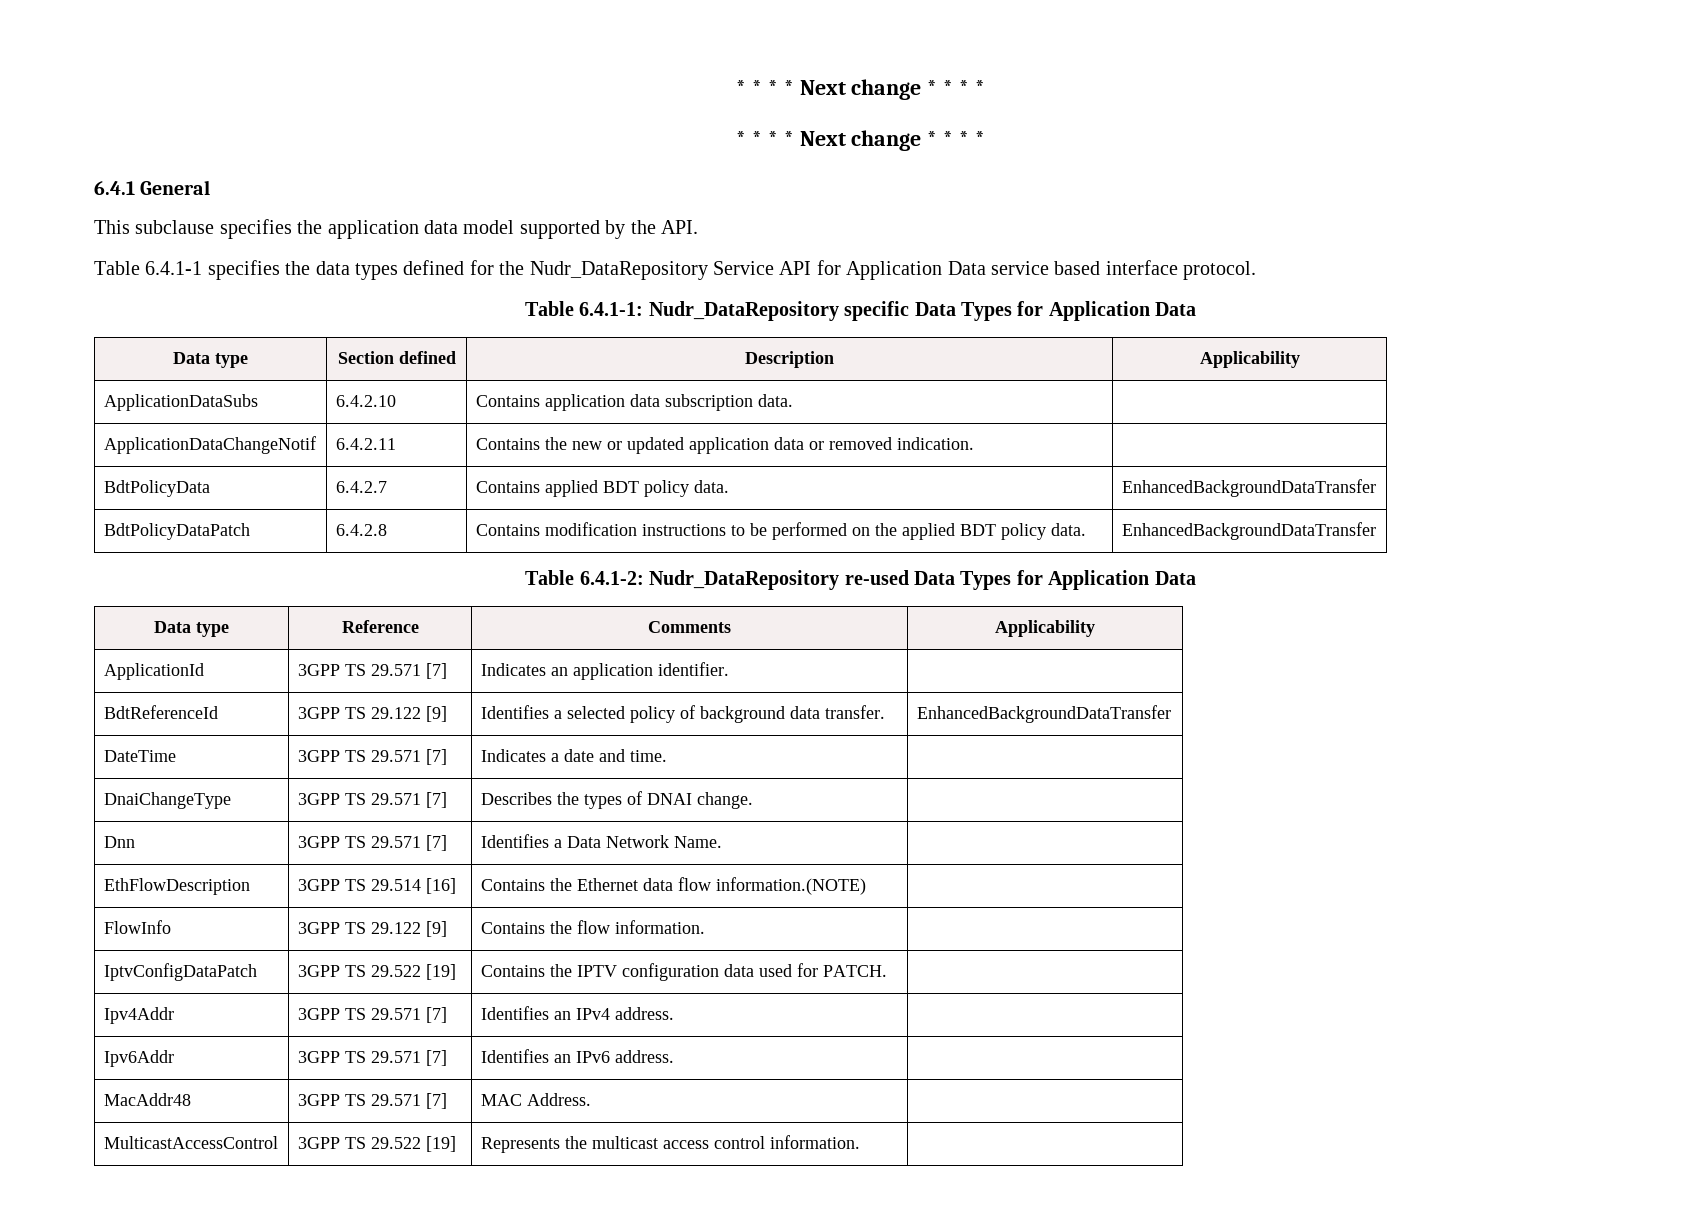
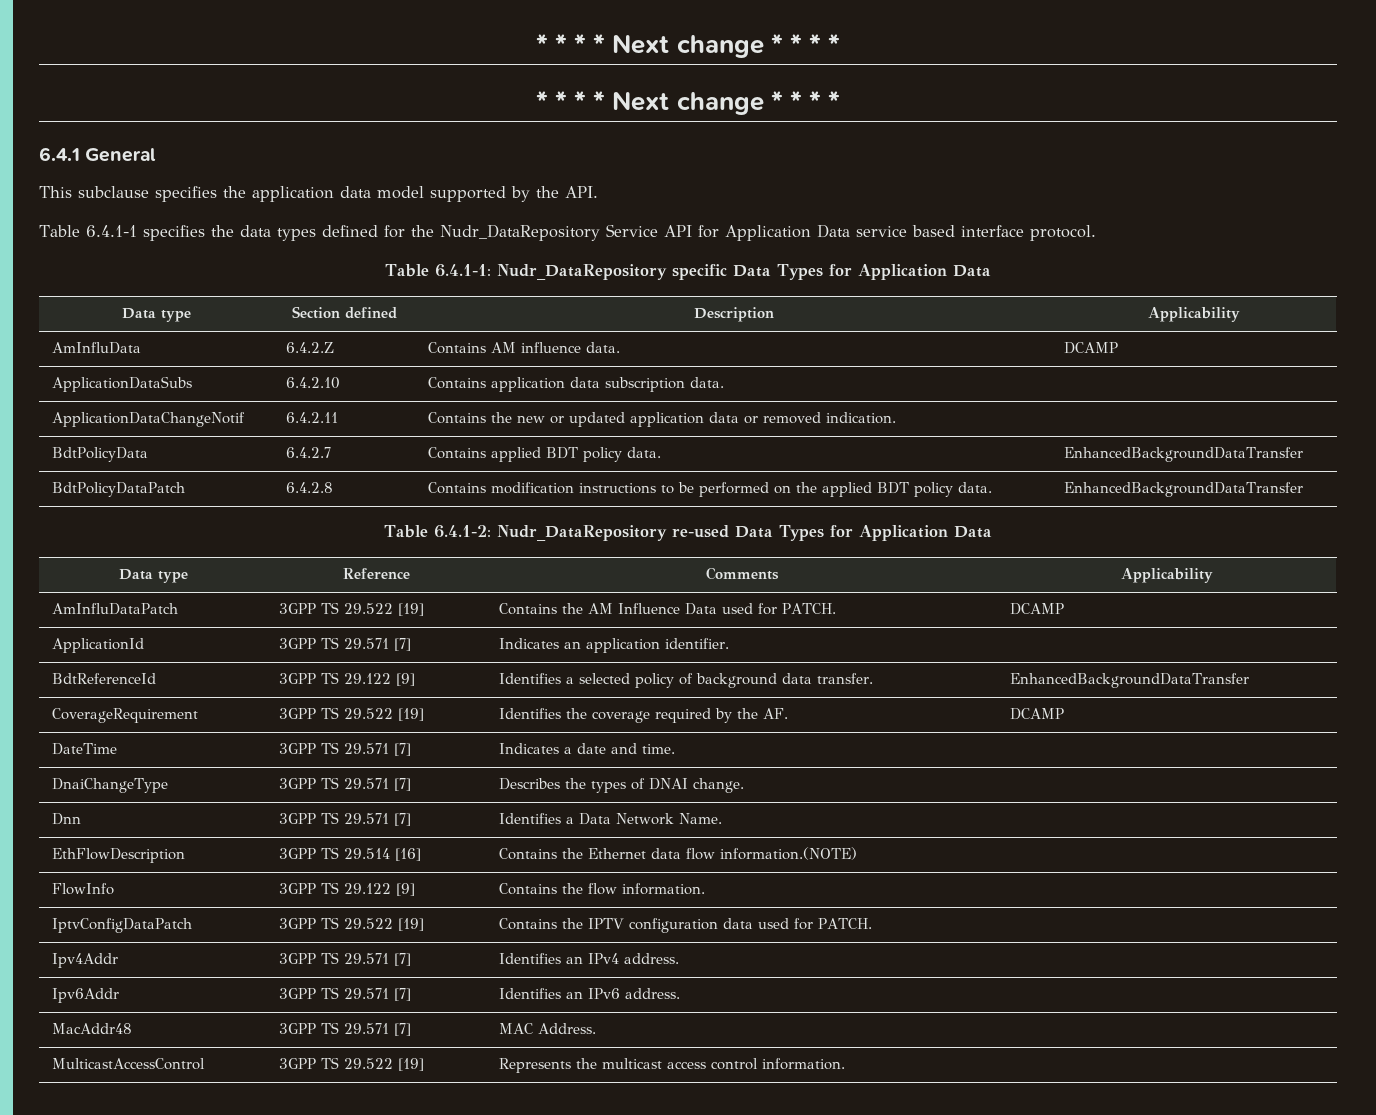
+ AmInfluData | 6.4.2.Z | Contains AM influence data. | DCAMP
+ AmInfluDataPatch | 3GPP TS 29.522 [19] | Contains the AM Influence Data used for PATCH. | DCAMP
+ CoverageRequirement | 3GPP TS 29.522 [19] | Identifies the coverage required by the AF. | DCAMP

